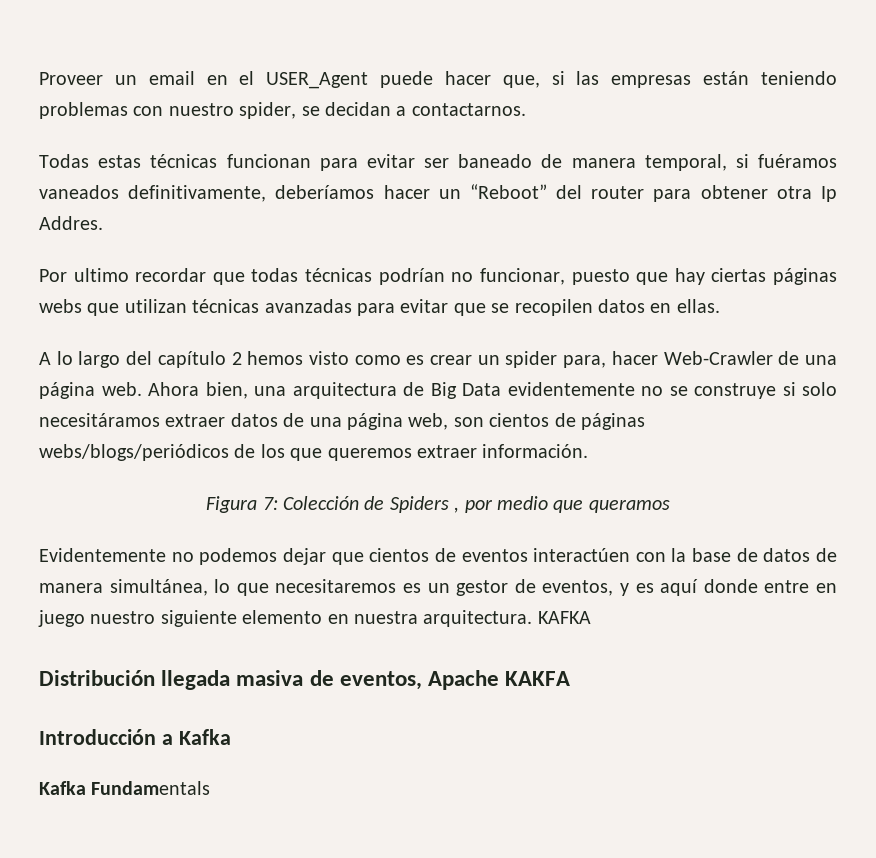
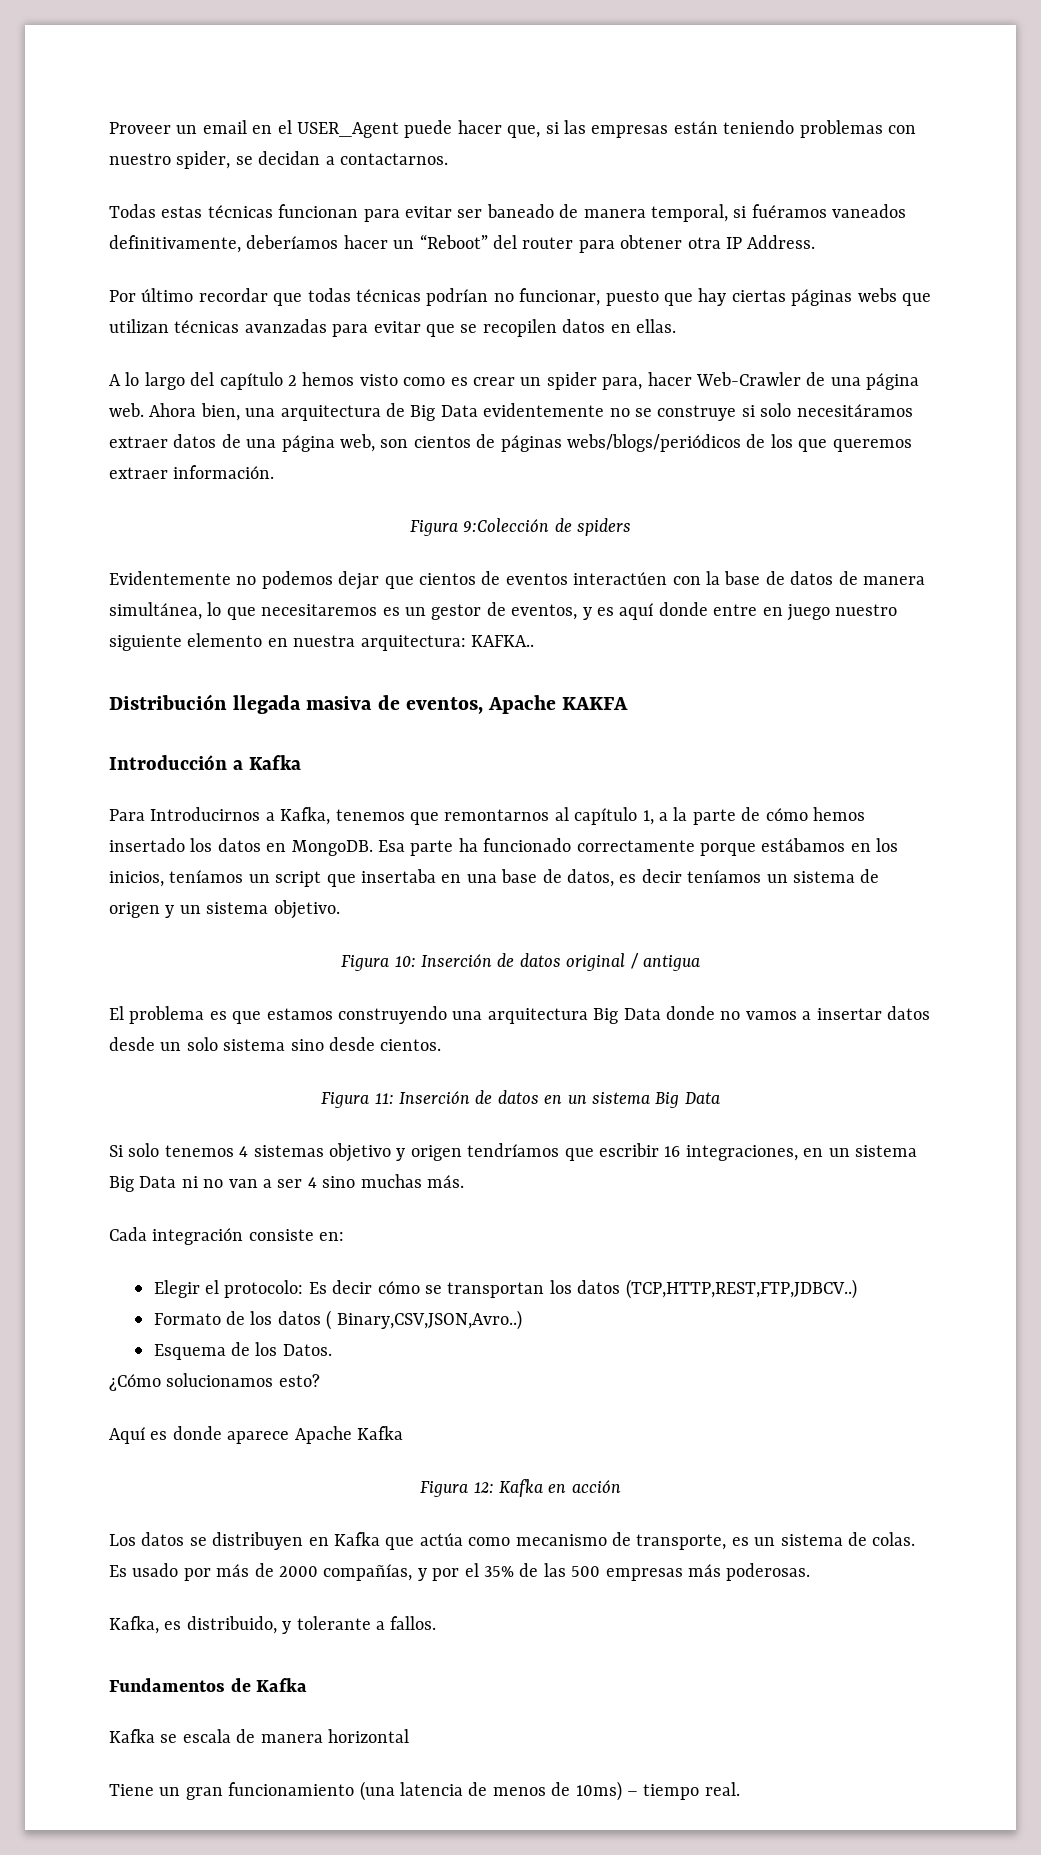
- Todas estas técnicas funcionan para evitar ser baneado de manera temporal, si fuéramos vaneados definitivamente, deberíamos hacer un “Reboot” del router para obtener otra Ip Addres.
+ Todas estas técnicas funcionan para evitar ser baneado de manera temporal, si fuéramos vaneados definitivamente, deberíamos hacer un “Reboot” del router para obtener otra IP Address.
- Por ultimo recordar que todas técnicas podrían no funcionar, puesto que hay ciertas páginas webs que utilizan técnicas avanzadas para evitar que se recopilen datos en ellas.
+ Por último recordar que todas técnicas podrían no funcionar, puesto que hay ciertas páginas webs que utilizan técnicas avanzadas para evitar que se recopilen datos en ellas.
- Figura 7: Colección de Spiders , por medio que queramos
+ Figura 9:Colección de spiders
- Evidentemente no podemos dejar que cientos de eventos interactúen con la base de datos de manera simultánea, lo que necesitaremos es un gestor de eventos, y es aquí donde entre en juego nuestro siguiente elemento en nuestra arquitectura. KAFKA
+ Evidentemente no podemos dejar que cientos de eventos interactúen con la base de datos de manera simultánea, lo que necesitaremos es un gestor de eventos, y es aquí donde entre en juego nuestro siguiente elemento en nuestra arquitectura: KAFKA..
- Kafka Fundamentals
+ Para Introducirnos a Kafka, tenemos que remontarnos al capítulo 1, a la parte de cómo hemos insertado los datos en MongoDB. Esa parte ha funcionado correctamente porque estábamos en los inicios, teníamos un script que insertaba en una base de datos, es decir teníamos un sistema de origen y un sistema objetivo.
+ Figura 10: Inserción de datos original / antigua
+ El problema es que estamos construyendo una arquitectura Big Data donde no vamos a insertar datos desde un solo sistema sino desde cientos.
+ Figura 11: Inserción de datos en un sistema Big Data
+ Si solo tenemos 4 sistemas objetivo y origen tendríamos que escribir 16 integraciones, en un sistema Big Data ni no van a ser 4 sino muchas más.
+ Cada integración consiste en:
+ Elegir el protocolo: Es decir cómo se transportan los datos (TCP,HTTP,REST,FTP,JDBCV..)
+ Formato de los datos ( Binary,CSV,JSON,Avro..)
+ Esquema de los Datos.
+ ¿Cómo solucionamos esto?
+ Aquí es donde aparece Apache Kafka
+ Figura 12: Kafka en acción
+ Los datos se distribuyen en Kafka que actúa como mecanismo de transporte, es un sistema de colas. Es usado por más de 2000 compañías, y por el 35% de las 500 empresas más poderosas.
+ Kafka, es distribuido, y tolerante a fallos.
+ Fundamentos de Kafka
+ Kafka se escala de manera horizontal
+ Tiene un gran funcionamiento (una latencia de menos de 10ms) – tiempo real.

